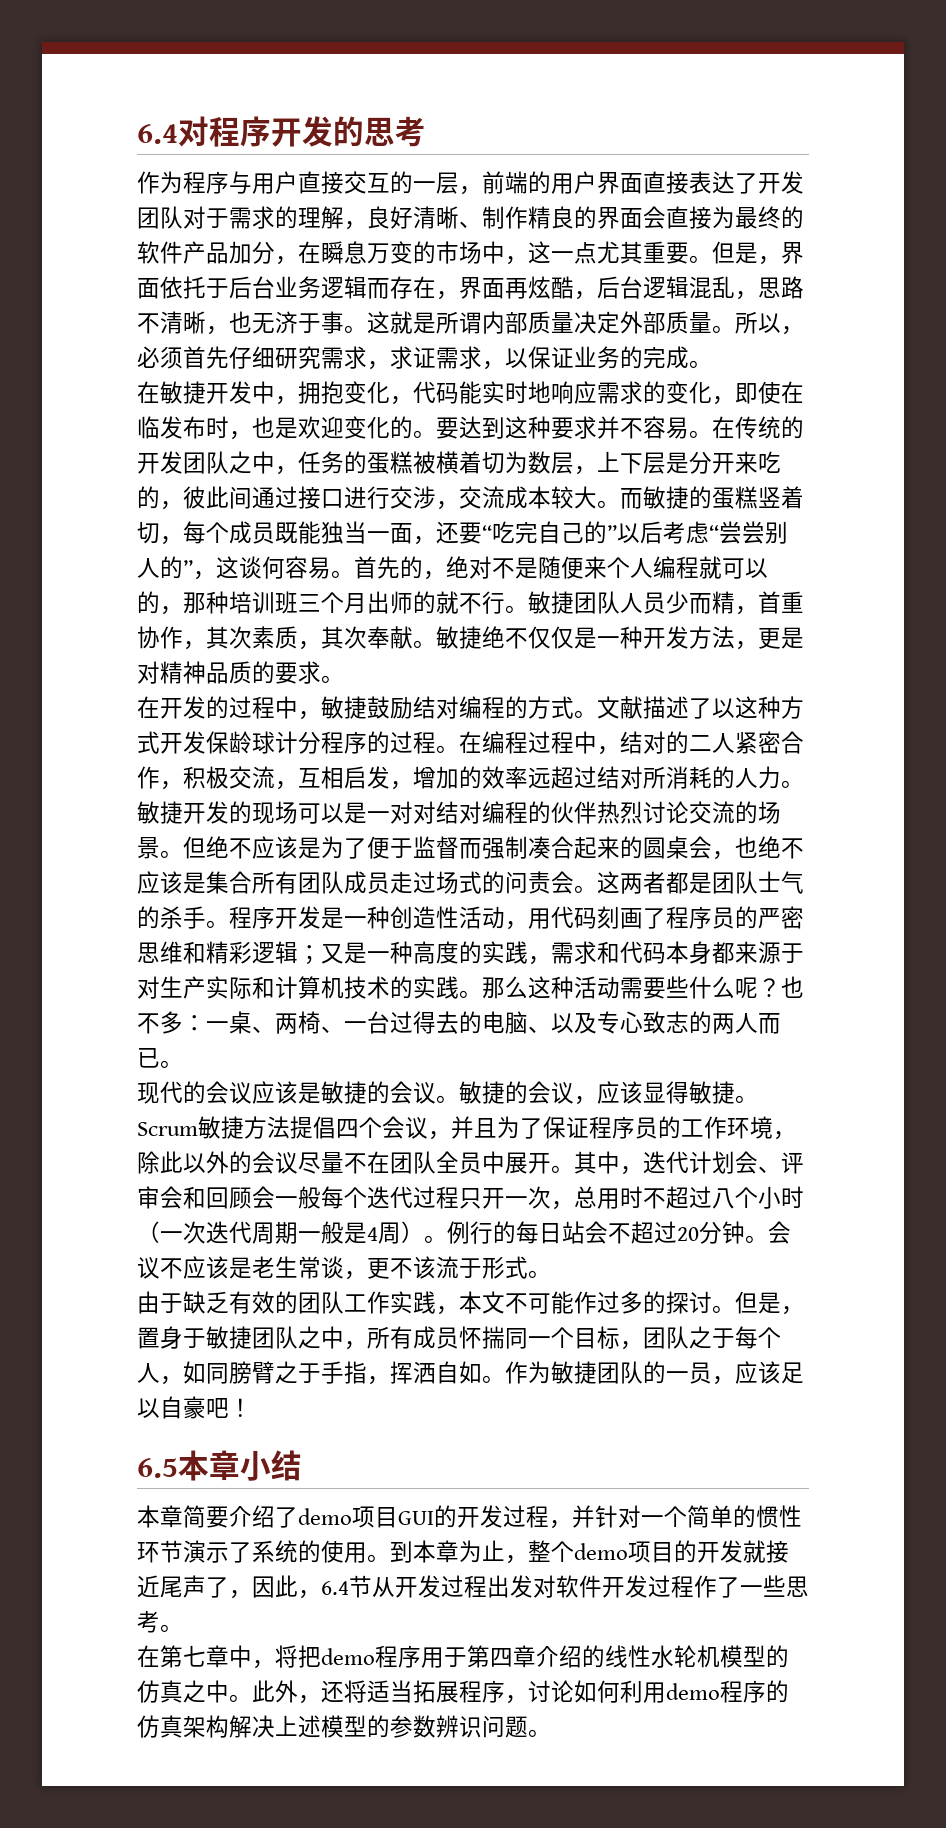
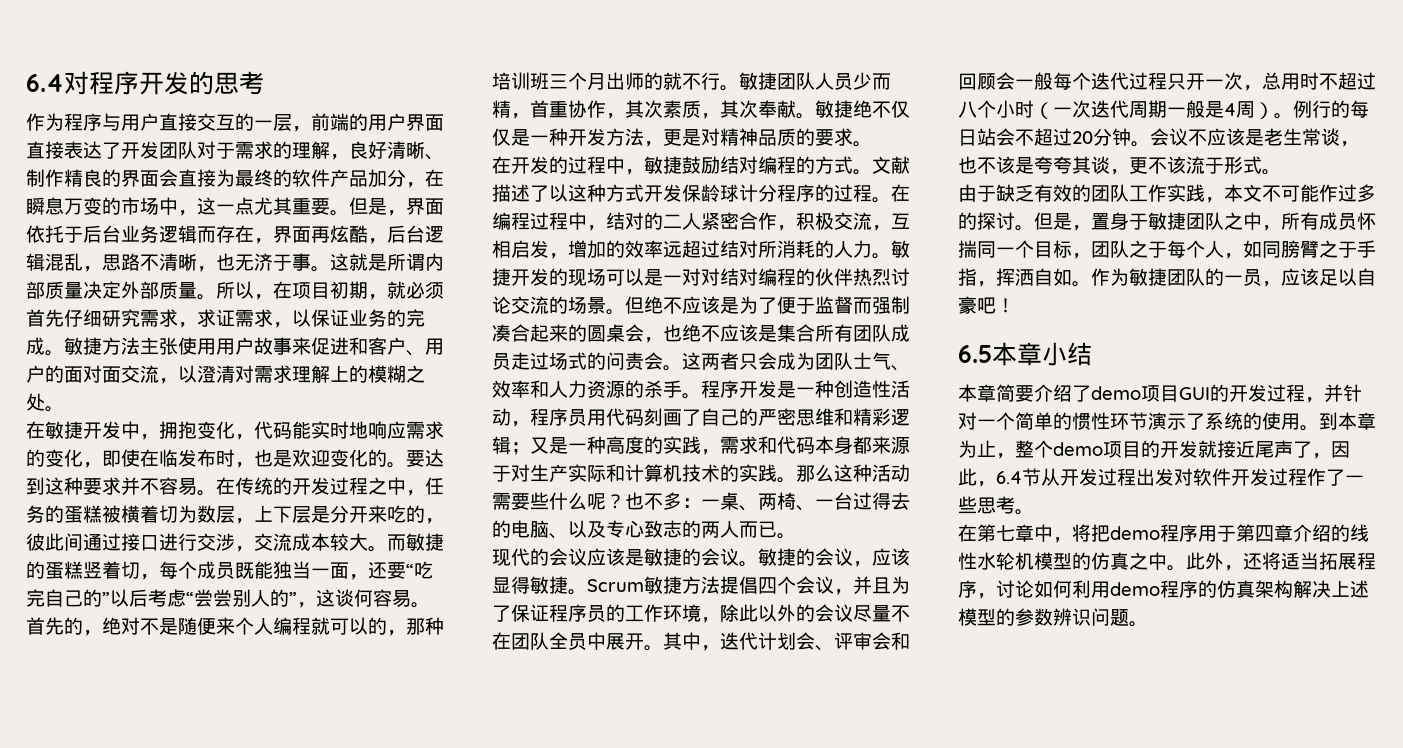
- 所以，必须首先仔细研究需求，求证需求，以保证业务的完成。
+ 所以，在项目初期，就必须首先仔细研究需求，求证需求，以保证业务的完成。敏捷方法主张使用用户故事来促进和客户、用户的面对面交流，以澄清对需求理解上的模糊之处。
- 在传统的开发团队之中，任务的蛋糕被横着切为数层，上下层是分开来吃的，彼此间通过接口进行交涉，交流成本较大。
+ 在传统的开发过程之中，任务的蛋糕被横着切为数层，上下层是分开来吃的，彼此间通过接口进行交涉，交流成本较大。
- 这两者都是团队士气的杀手。
+ 这两者只会成为团队士气、效率和人力资源的杀手。
- 程序开发是一种创造性活动，用代码刻画了程序员的严密思维和精彩逻辑；又是一种高度的实践，需求和代码本身都来源于对生产实际和计算机技术的实践。
+ 程序开发是一种创造性活动，程序员用代码刻画了自己的严密思维和精彩逻辑；又是一种高度的实践，需求和代码本身都来源于对生产实际和计算机技术的实践。
- 会议不应该是老生常谈，更不该流于形式。
+ 会议不应该是老生常谈，也不该是夸夸其谈，更不该流于形式。

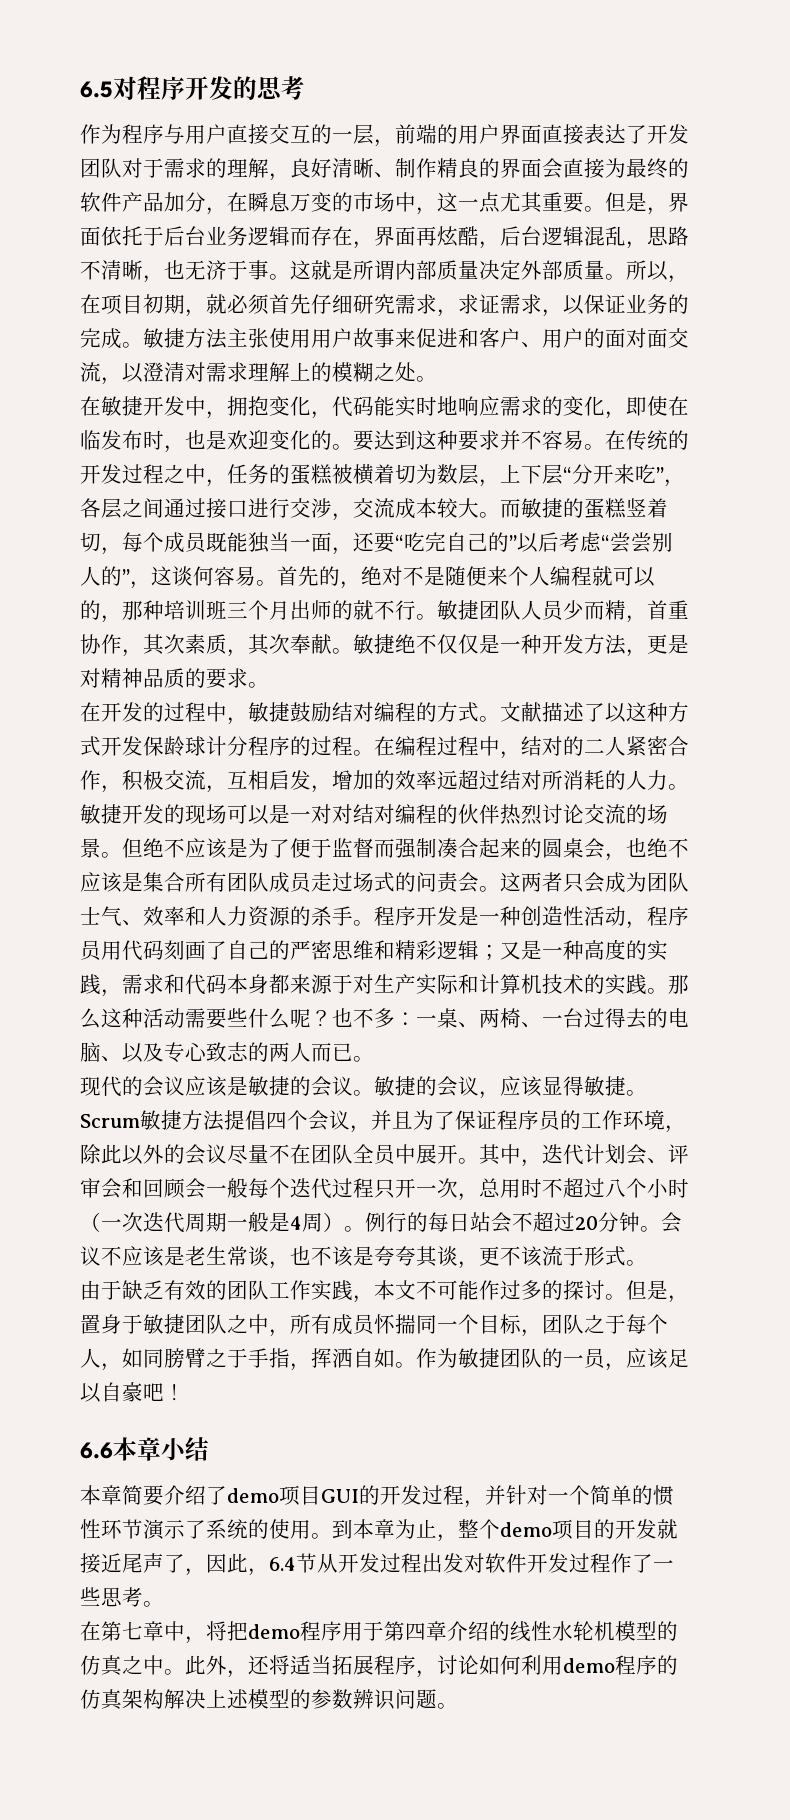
- 6.4对程序开发的思考
+ 6.5对程序开发的思考
- 在传统的开发过程之中，任务的蛋糕被横着切为数层，上下层是分开来吃的，彼此间通过接口进行交涉，交流成本较大。
+ 在传统的开发过程之中，任务的蛋糕被横着切为数层，上下层“分开来吃”，各层之间通过接口进行交涉，交流成本较大。
- 6.5本章小结
+ 6.6本章小结

